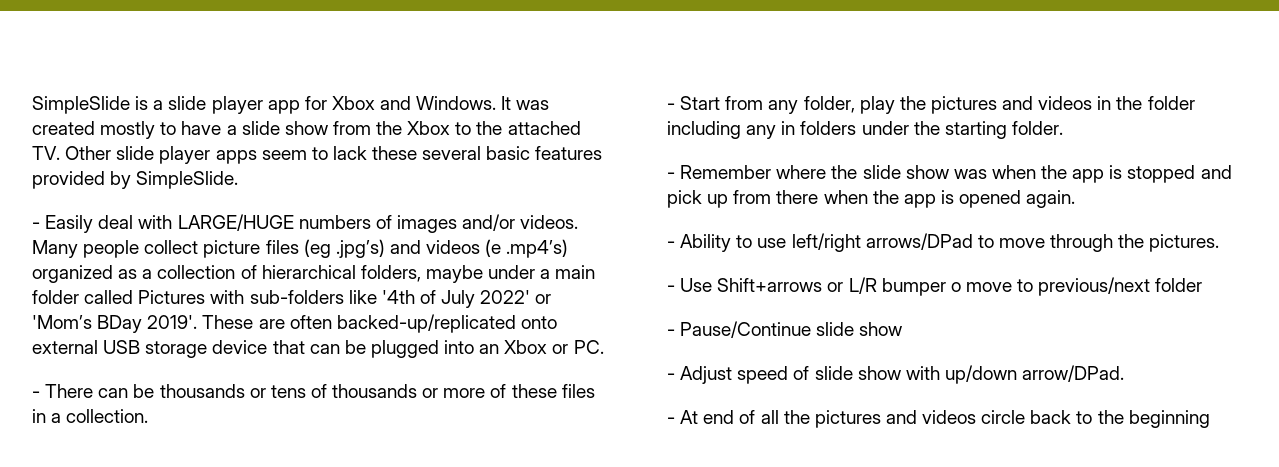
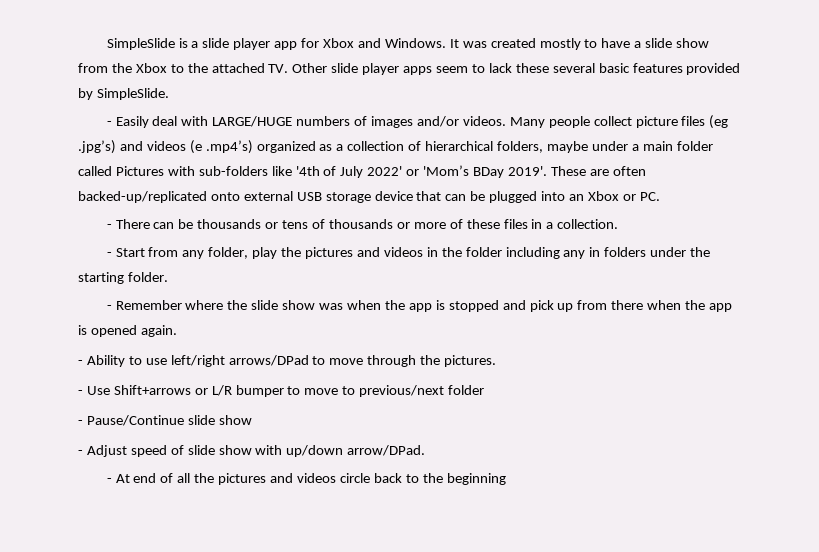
- - Use Shift+arrows or L/R bumper o move to previous/next folder
+ - Use Shift+arrows or L/R bumper to move to previous/next folder

